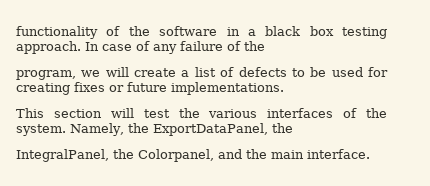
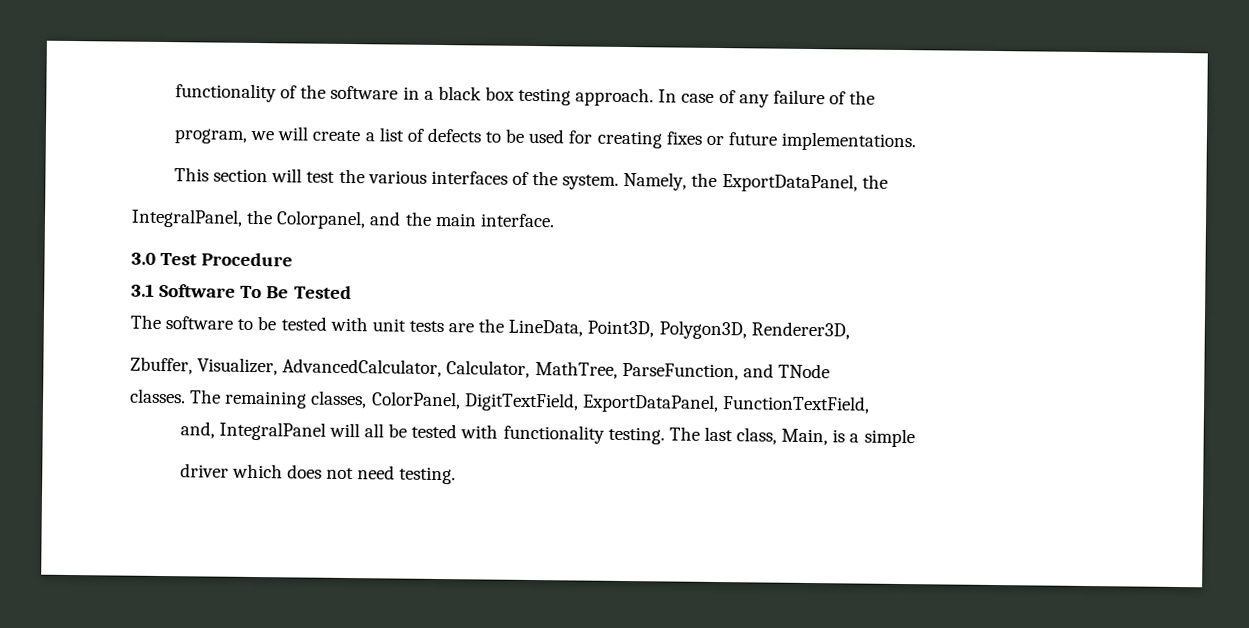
+ 3.0 Test Procedure
+ 3.1 Software To Be Tested
+ The software to be tested with unit tests are the LineData, Point3D, Polygon3D, Renderer3D,
+ Zbuffer, Visualizer, AdvancedCalculator, Calculator, MathTree, ParseFunction, and TNode
+ classes. The remaining classes, ColorPanel, DigitTextField, ExportDataPanel, FunctionTextField,
+ and, IntegralPanel will all be tested with functionality testing. The last class, Main, is a simple
+ driver which does not need testing.

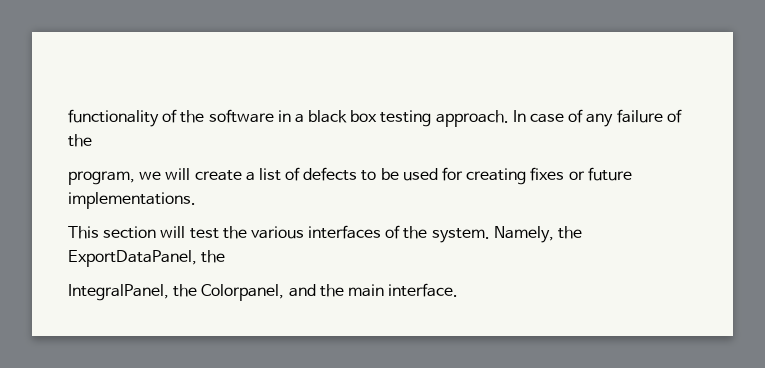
- 3.0 Test Procedure
- 3.1 Software To Be Tested
- The software to be tested with unit tests are the LineData, Point3D, Polygon3D, Renderer3D,
- Zbuffer, Visualizer, AdvancedCalculator, Calculator, MathTree, ParseFunction, and TNode
- classes. The remaining classes, ColorPanel, DigitTextField, ExportDataPanel, FunctionTextField,
- and, IntegralPanel will all be tested with functionality testing. The last class, Main, is a simple
- driver which does not need testing.

